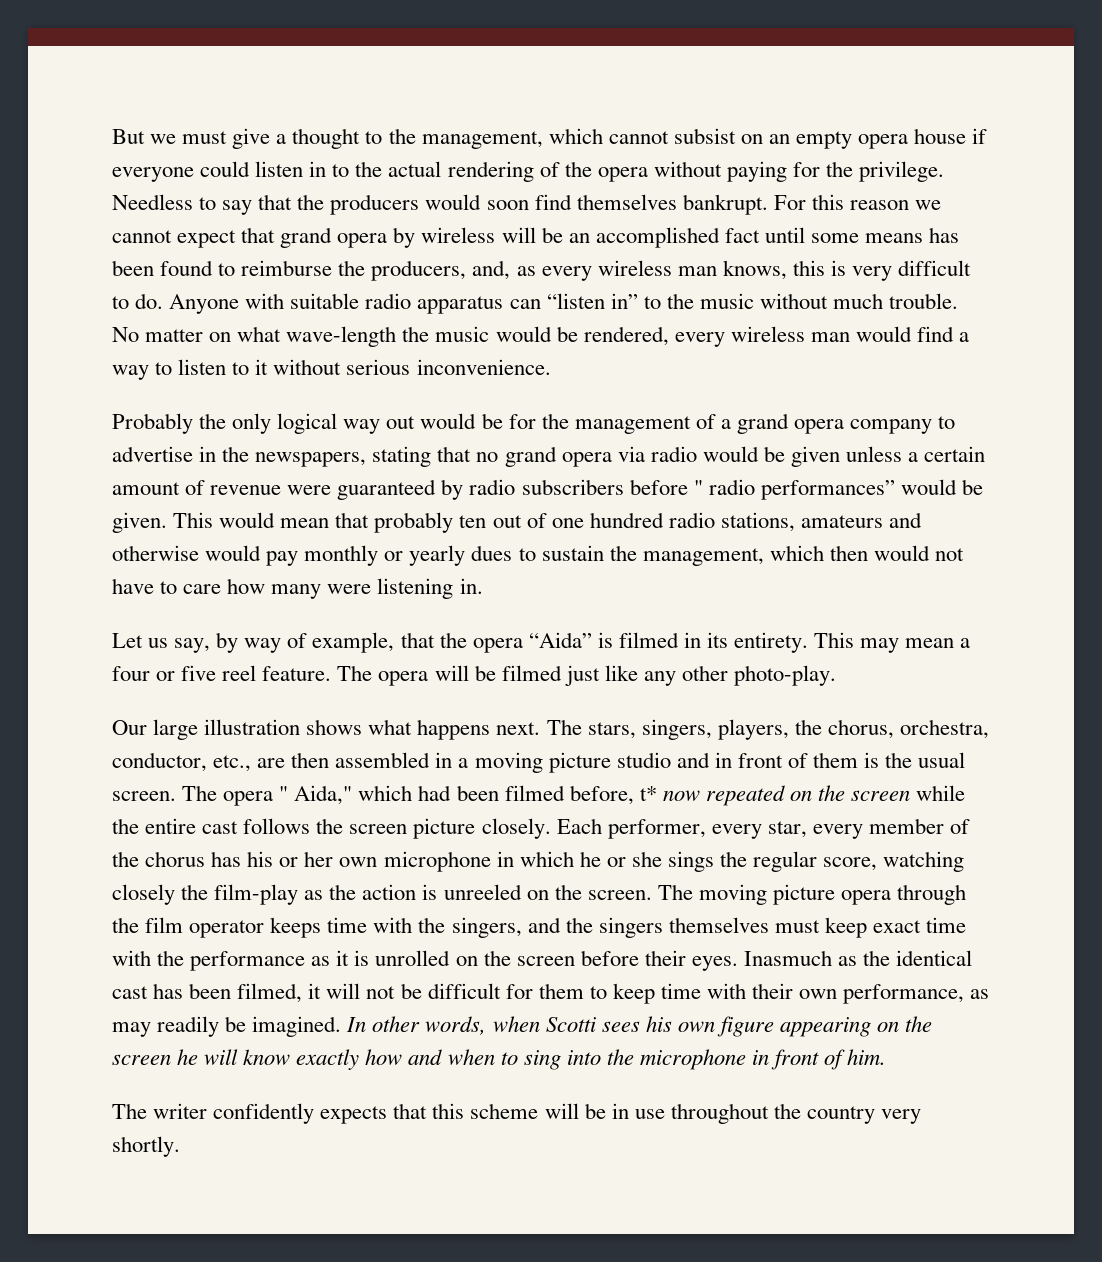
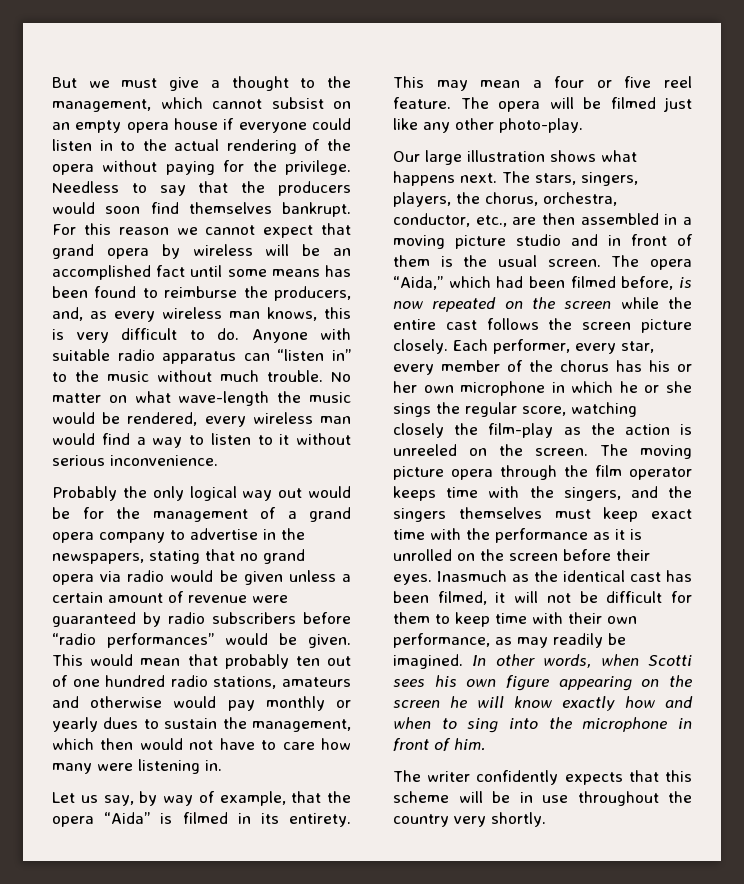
- Probably the only logical way out would be for the management of a grand opera company to advertise in the newspapers, stating that no grand opera via radio would be given unless a certain amount of revenue were guaranteed by radio subscribers before " radio performances” would be given.
+ Probably the only logical way out would be for the management of a grand opera company to advertise in the newspapers, stating that no grand opera via radio would be given unless a certain amount of revenue were guaranteed by radio subscribers before “radio performances” would be given.
- The opera " Aida," which had been filmed before, t* now repeated on the screen while the entire cast follows the screen picture closely.
+ The opera “Aida,” which had been filmed before, is now repeated on the screen while the entire cast follows the screen picture closely.

